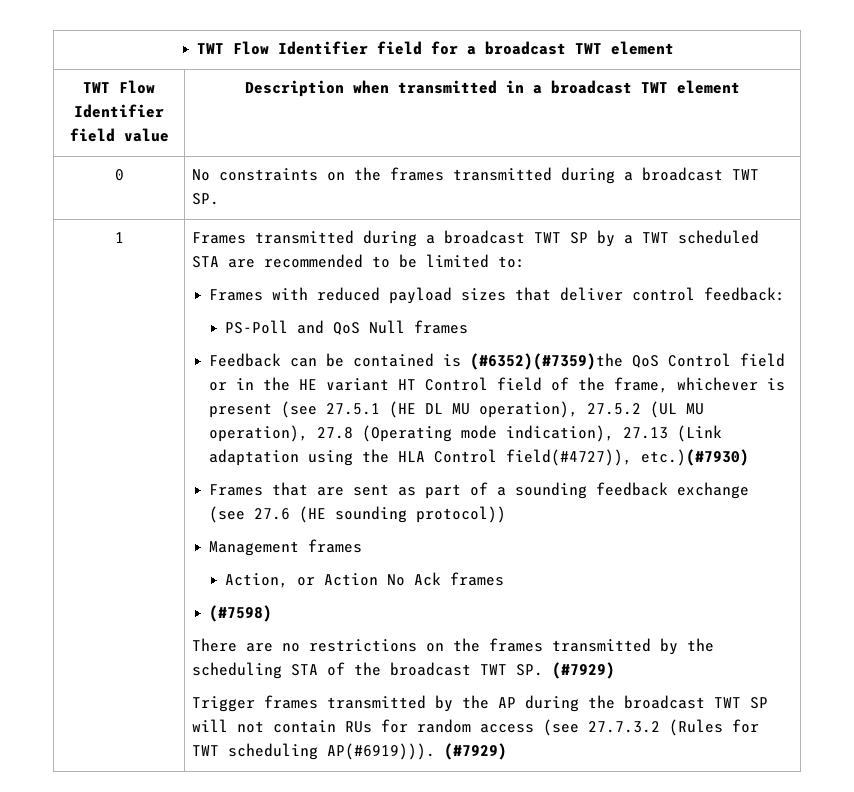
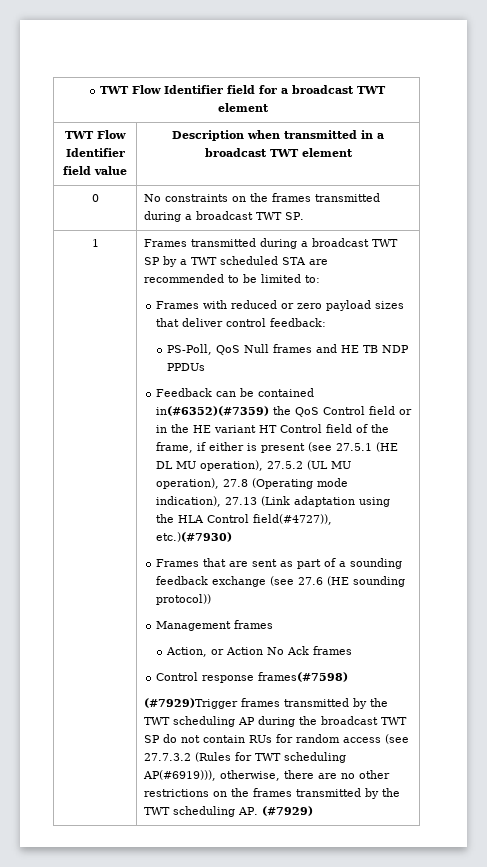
- Frames with reduced payload sizes that deliver control feedback:
+ Frames with reduced or zero payload sizes that deliver control feedback:
- PS-Poll and QoS Null frames
+ PS-Poll, QoS Null frames and HE TB NDP PPDUs
- Feedback can be contained is (#6352)(#7359)the QoS Control field or in the HE variant HT Control field of the frame, whichever is present (see 27.5.1 (HE DL MU operation), 27.5.2 (UL MU operation), 27.8 (Operating mode indication), 27.13 (Link adaptation using the HLA Control field(#4727)), etc.)(#7930)
+ Feedback can be contained in(#6352)(#7359) the QoS Control field or in the HE variant HT Control field of the frame, if either is present (see 27.5.1 (HE DL MU operation), 27.5.2 (UL MU operation), 27.8 (Operating mode indication), 27.13 (Link adaptation using the HLA Control field(#4727)), etc.)(#7930)
- (#7598)
- There are no restrictions on the frames transmitted by the scheduling STA of the broadcast TWT SP. (#7929)
- Trigger frames transmitted by the AP during the broadcast TWT SP will not contain RUs for random access (see 27.7.3.2 (Rules for TWT scheduling AP(#6919))). (#7929)
+ Control response frames(#7598)
+ (#7929)Trigger frames transmitted by the TWT scheduling AP during the broadcast TWT SP do not contain RUs for random access (see 27.7.3.2 (Rules for TWT scheduling AP(#6919))), otherwise, there are no other restrictions on the frames transmitted by the TWT scheduling AP. (#7929)

